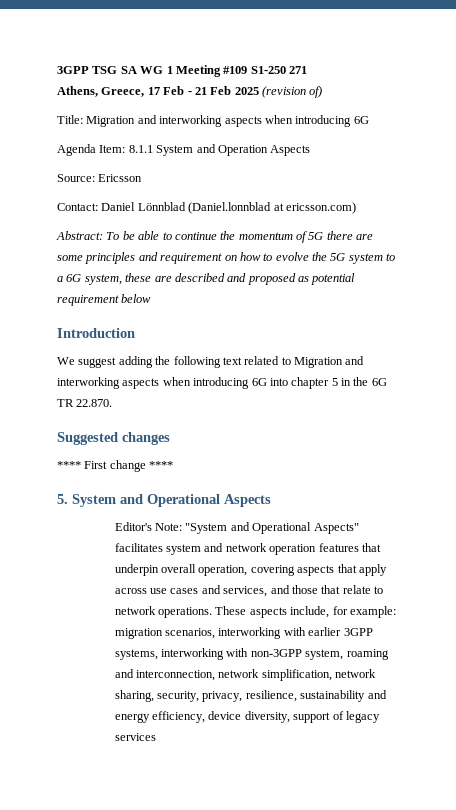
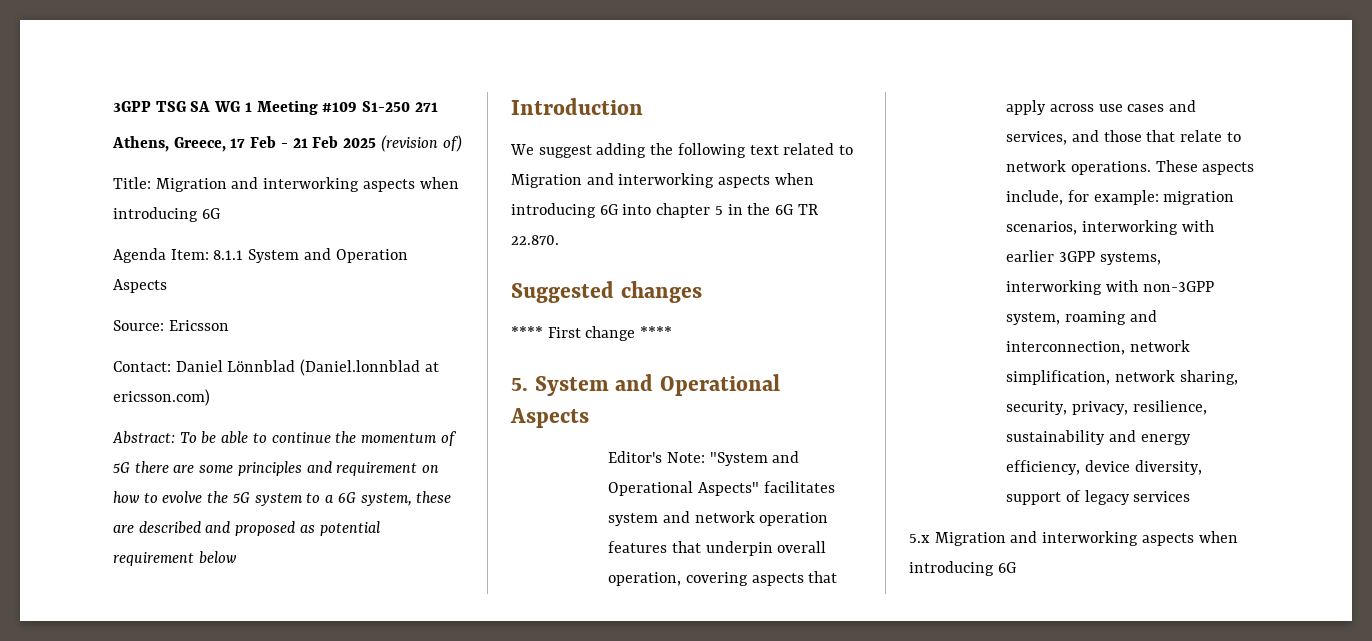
+ 5.x Migration and interworking aspects when introducing 6G

